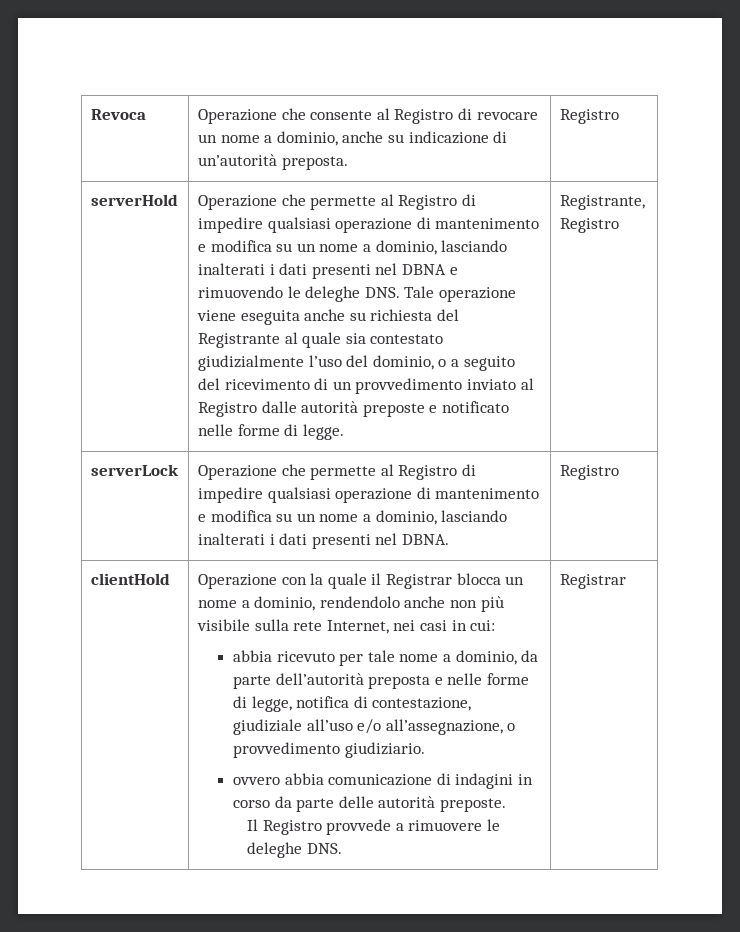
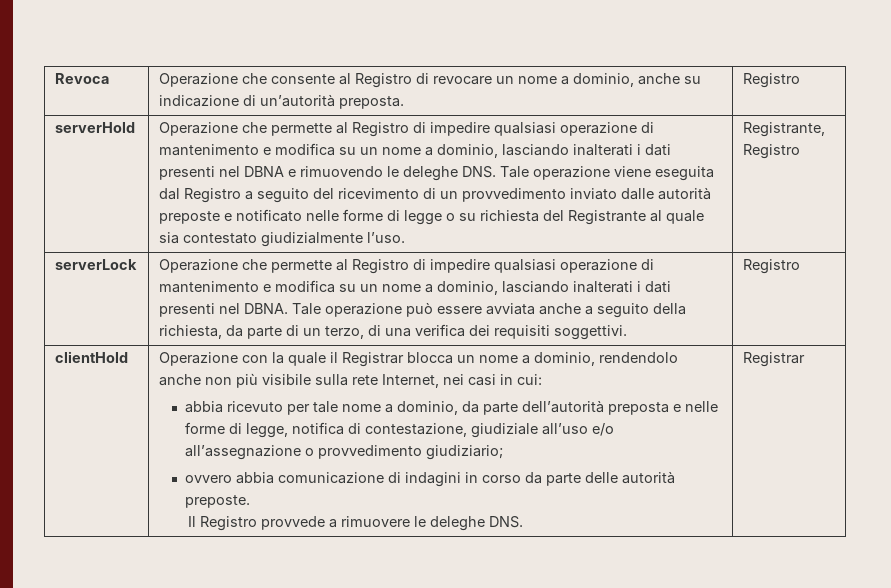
- Operazione che permette al Registro di impedire qualsiasi operazione di mantenimento e modifica su un nome a dominio, lasciando inalterati i dati presenti nel DBNA e rimuovendo le deleghe DNS. Tale operazione viene eseguita anche su richiesta del Registrante al quale sia contestato giudizialmente l’uso del dominio, o a seguito del ricevimento di un provvedimento inviato al Registro dalle autorità preposte e notificato nelle forme di legge.
+ Operazione che permette al Registro di impedire qualsiasi operazione di mantenimento e modifica su un nome a dominio, lasciando inalterati i dati presenti nel DBNA e rimuovendo le deleghe DNS. Tale operazione viene eseguita dal Registro a seguito del ricevimento di un provvedimento inviato dalle autorità preposte e notificato nelle forme di legge o su richiesta del Registrante al quale sia contestato giudizialmente l’uso.
+ Tale operazione può essere avviata anche a seguito della richiesta, da parte di un terzo, di una verifica dei requisiti soggettivi.
- abbia ricevuto per tale nome a dominio, da parte dell’autorità preposta e nelle forme di legge, notifica di contestazione, giudiziale all’uso e/o all’assegnazione, o provvedimento giudiziario.
+ abbia ricevuto per tale nome a dominio, da parte dell’autorità preposta e nelle forme di legge, notifica di contestazione, giudiziale all’uso e/o all’assegnazione o provvedimento giudiziario;

